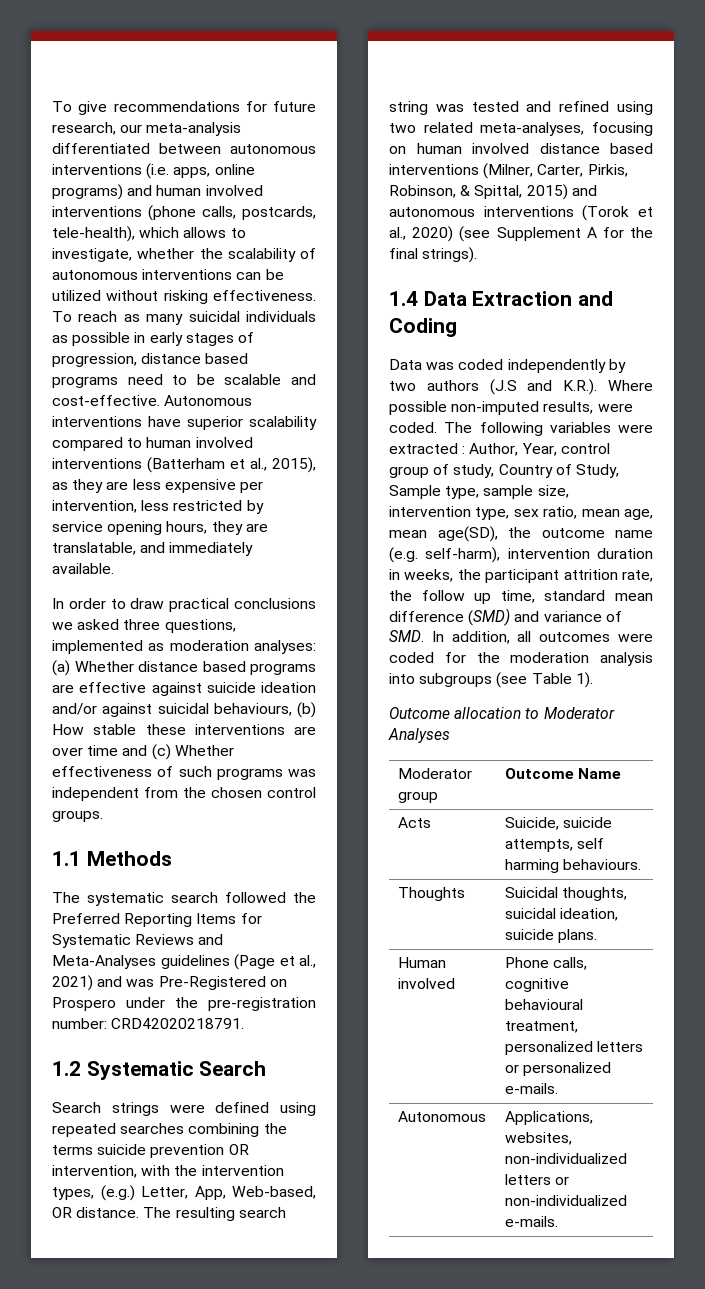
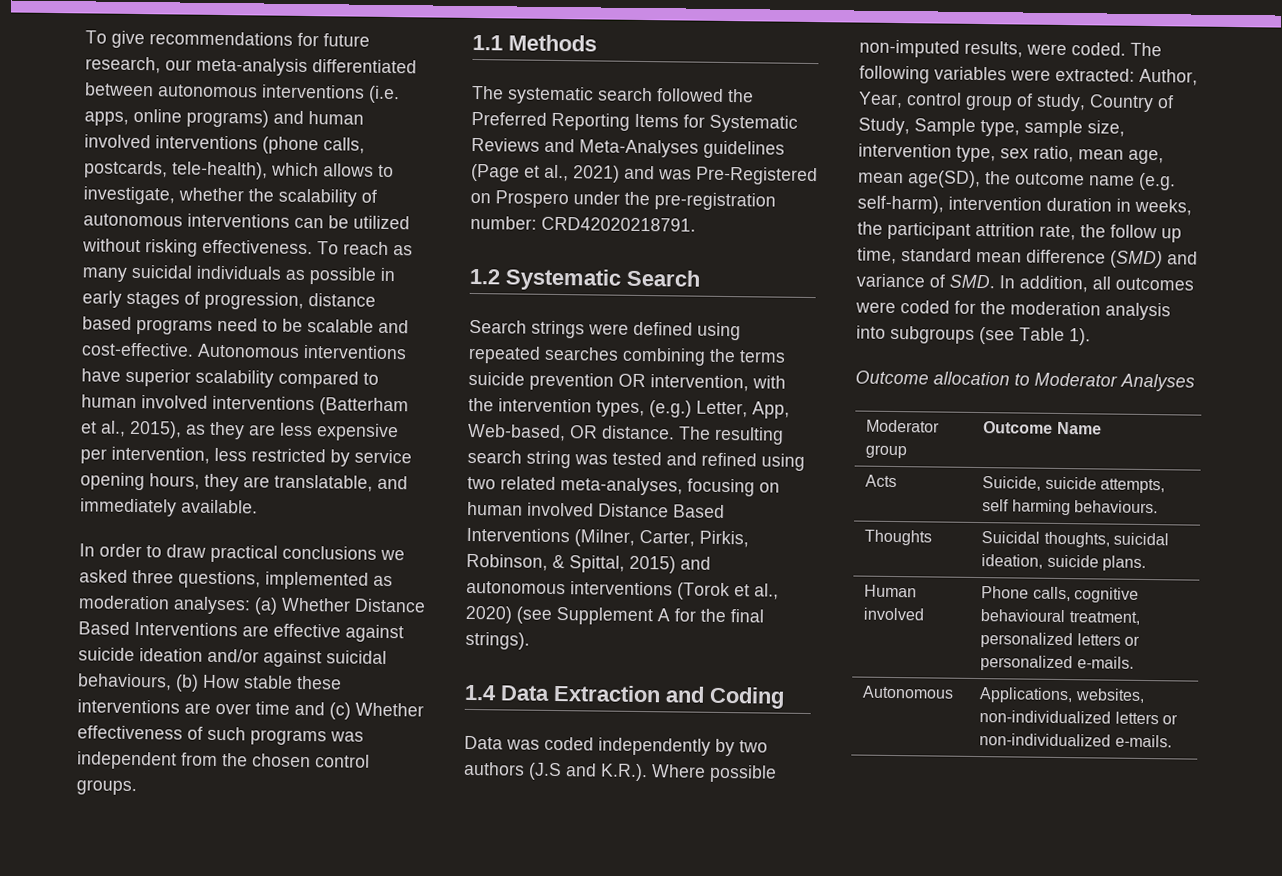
- In order to draw practical conclusions we asked three questions, implemented as moderation analyses: (a) Whether distance based programs are effective against suicide ideation and/or against suicidal behaviours, (b) How stable these interventions are over time and (c) Whether effectiveness of such programs was independent from the chosen control groups.
+ In order to draw practical conclusions we asked three questions, implemented as moderation analyses: (a) Whether Distance Based Interventions are effective against suicide ideation and/or against suicidal behaviours, (b) How stable these interventions are over time and (c) Whether effectiveness of such programs was independent from the chosen control groups.
- The resulting search string was tested and refined using two related meta-analyses, focusing on human involved distance based interventions (Milner, Carter, Pirkis, Robinson, & Spittal, 2015) and autonomous interventions (Torok et al., 2020) (see Supplement A for the final strings).
+ The resulting search string was tested and refined using two related meta-analyses, focusing on human involved Distance Based Interventions (Milner, Carter, Pirkis, Robinson, & Spittal, 2015) and autonomous interventions (Torok et al., 2020) (see Supplement A for the final strings).
- The following variables were extracted :
+ The following variables were extracted:

